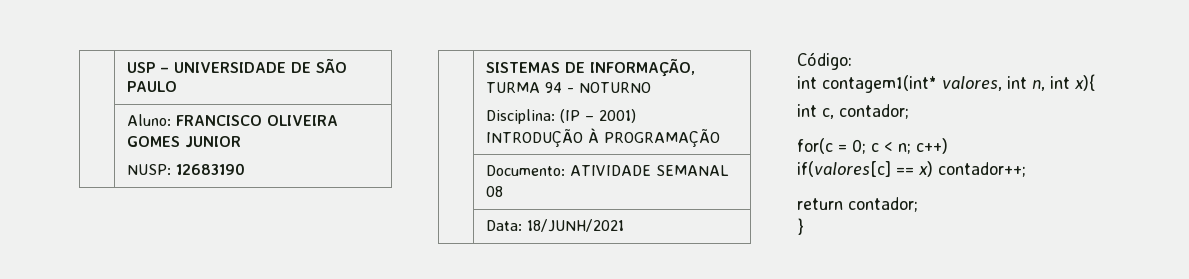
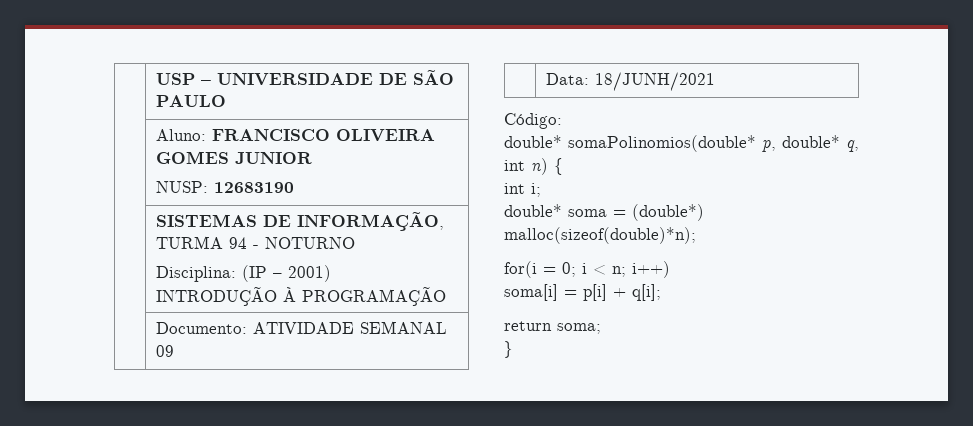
- | Documento: ATIVIDADE SEMANAL 08
+ | Documento: ATIVIDADE SEMANAL 09
- int contagem1(int* valores, int n, int x){
- int c, contador;
- for(c = 0; c < n; c++)
- if(valores[c] == x) contador++;
+ double* somaPolinomios(double* p, double* q, int n) {
+ int i;
+ double* soma = (double*) malloc(sizeof(double)*n);
+ for(i = 0; i < n; i++)
+ soma[i] = p[i] + q[i];
- return contador;
+ return soma;

